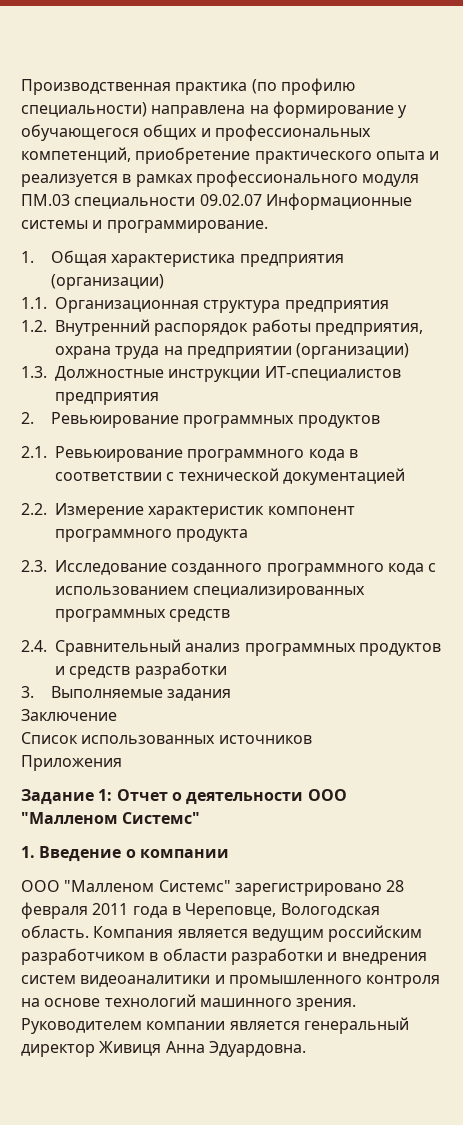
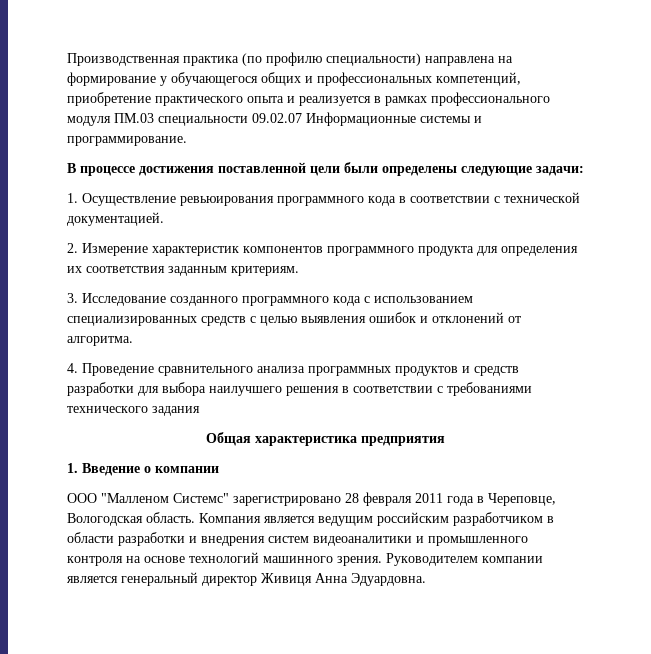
- 1. Общая характеристика предприятия (организации)
- 1.1. Организационная структура предприятия
- 1.2. Внутренний распорядок работы предприятия, охрана труда на предприятии (организации)
- 1.3. Должностные инструкции ИТ-специалистов предприятия
- 2. Ревьюирование программных продуктов
- 2.1. Ревьюирование программного кода в соответствии с технической документацией
- 2.2. Измерение характеристик компонент программного продукта
- 2.3. Исследование созданного программного кода с использованием специализированных программных средств
- 2.4. Сравнительный анализ программных продуктов и средств разработки
- 3. Выполняемые задания
- Заключение
- Список использованных источников
- Приложения
- Задание 1: Отчет о деятельности ООО "Малленом Системс"
+ В процессе достижения поставленной цели были определены следующие задачи:
+ 1. Осуществление ревьюирования программного кода в соответствии с технической документацией.
+ 2. Измерение характеристик компонентов программного продукта для определения их соответствия заданным критериям.
+ 3. Исследование созданного программного кода с использованием специализированных средств с целью выявления ошибок и отклонений от алгоритма.
+ 4. Проведение сравнительного анализа программных продуктов и средств разработки для выбора наилучшего решения в соответствии с требованиями технического задания
+ Общая характеристика предприятия

